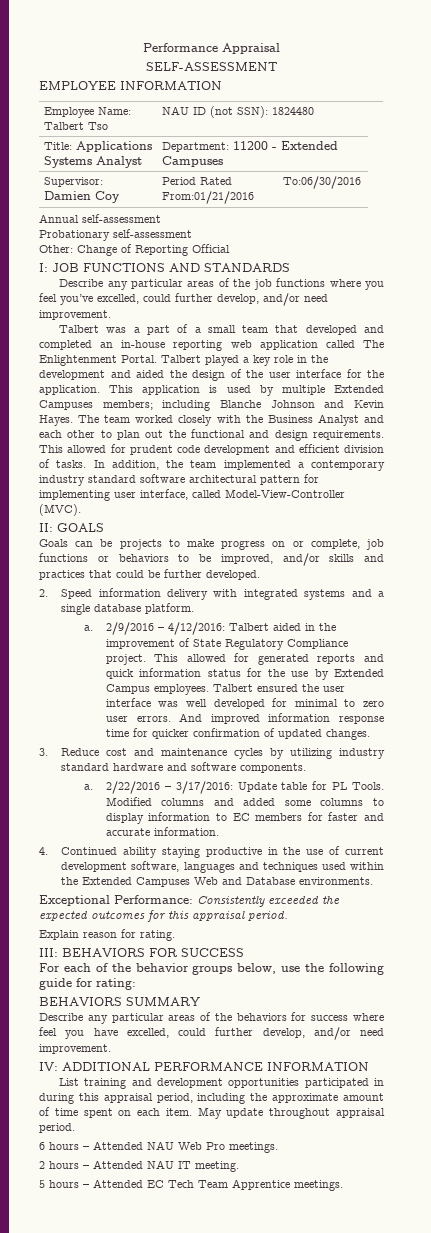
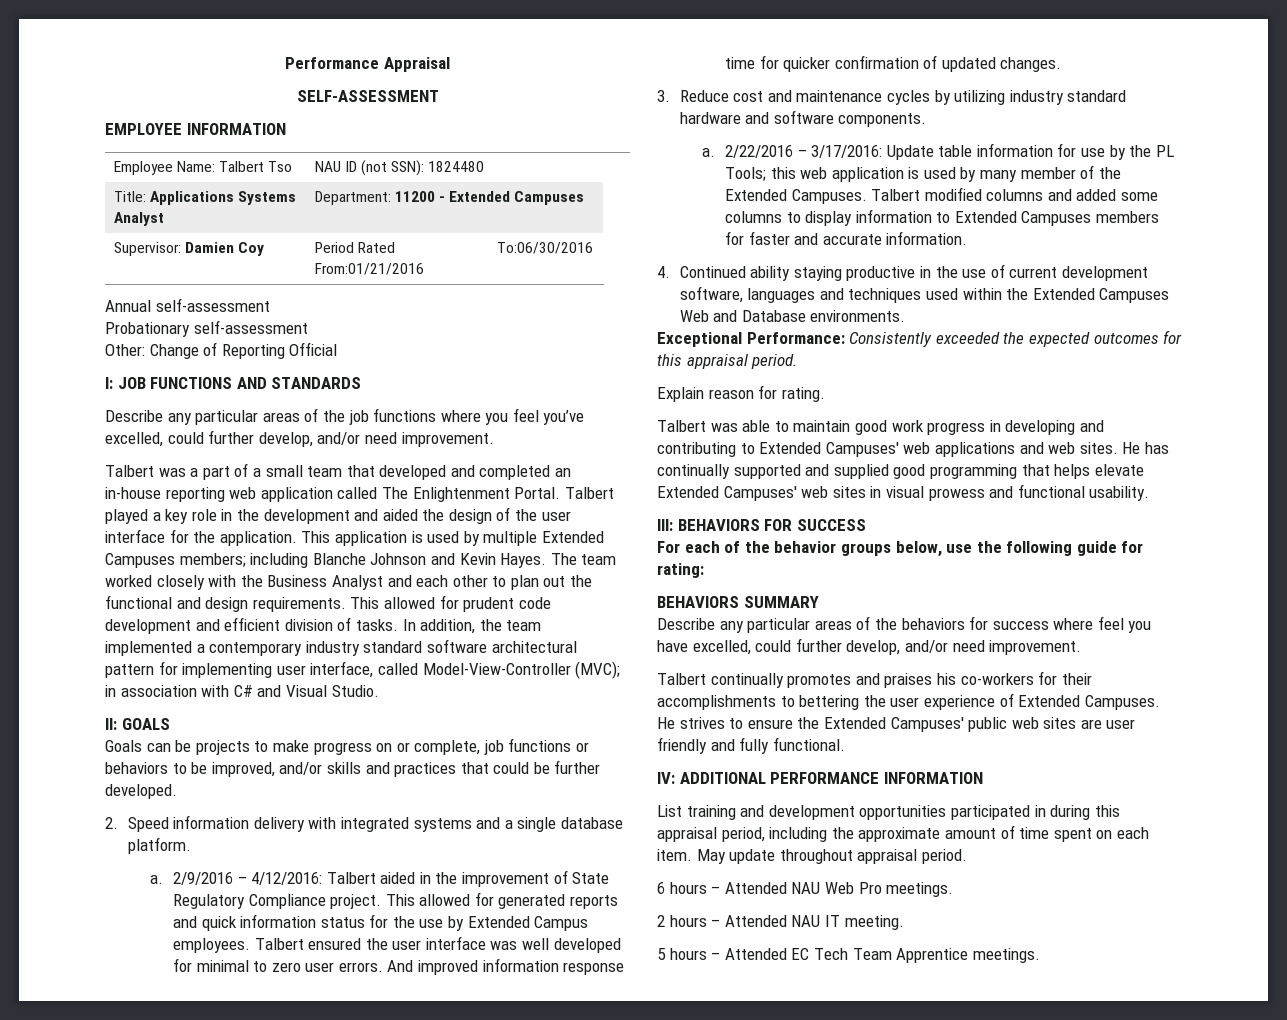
- In addition, the team implemented a contemporary industry standard software architectural pattern for implementing user interface, called Model-View-Controller (MVC).
+ In addition, the team implemented a contemporary industry standard software architectural pattern for implementing user interface, called Model-View-Controller (MVC); in association with C# and Visual Studio.
- 2/22/2016 – 3/17/2016: Update table for PL Tools. Modified columns and added some columns to display information to EC members for faster and accurate information.
+ 2/22/2016 – 3/17/2016: Update table information for use by the PL Tools; this web application is used by many member of the Extended Campuses. Talbert modified columns and added some columns to display information to Extended Campuses members for faster and accurate information.
+ Talbert was able to maintain good work progress in developing and contributing to Extended Campuses' web applications and web sites. He has continually supported and supplied good programming that helps elevate Extended Campuses' web sites in visual prowess and functional usability.
+ Talbert continually promotes and praises his co-workers for their accomplishments to bettering the user experience of Extended Campuses. He strives to ensure the Extended Campuses' public web sites are user friendly and fully functional.

